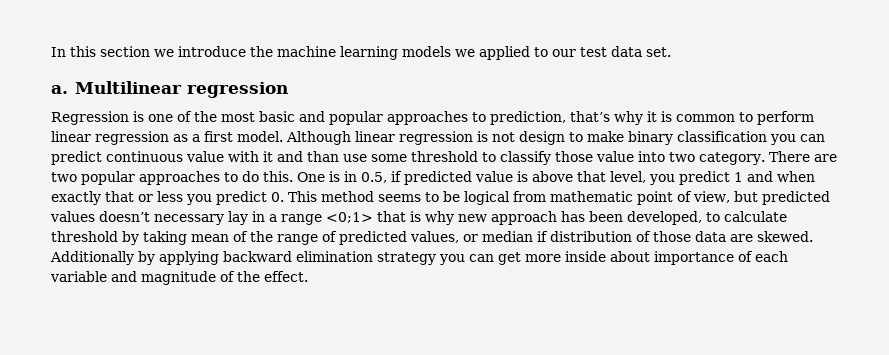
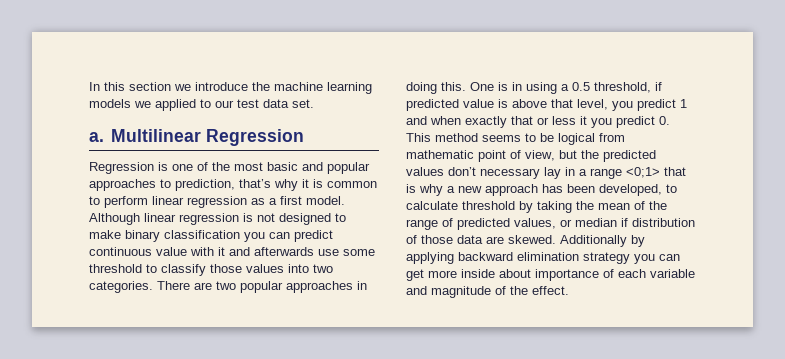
- Multilinear regression
+ Multilinear Regression
- Although linear regression is not design to make binary classification you can predict continuous value with it and than use some threshold to classify those value into two category.
+ Although linear regression is not designed to make binary classification you can predict continuous value with it and afterwards use some threshold to classify those values into two categories.
- There are two popular approaches to do this.
+ There are two popular approaches in doing this.
- One is in 0.5, if predicted value is above that level, you predict 1 and when exactly that or less you predict 0. This method seems to be logical from mathematic point of view, but predicted values doesn’t necessary lay in a range <0;1> that is why new approach has been developed, to calculate threshold by taking mean of the range of predicted values, or median if distribution of those data are skewed.
+ One is in using a 0.5 threshold, if predicted value is above that level, you predict 1 and when exactly that or less it you predict 0. This method seems to be logical from mathematic point of view, but the predicted values don’t necessary lay in a range <0;1> that is why a new approach has been developed, to calculate threshold by taking the mean of the range of predicted values, or median if distribution of those data are skewed.

